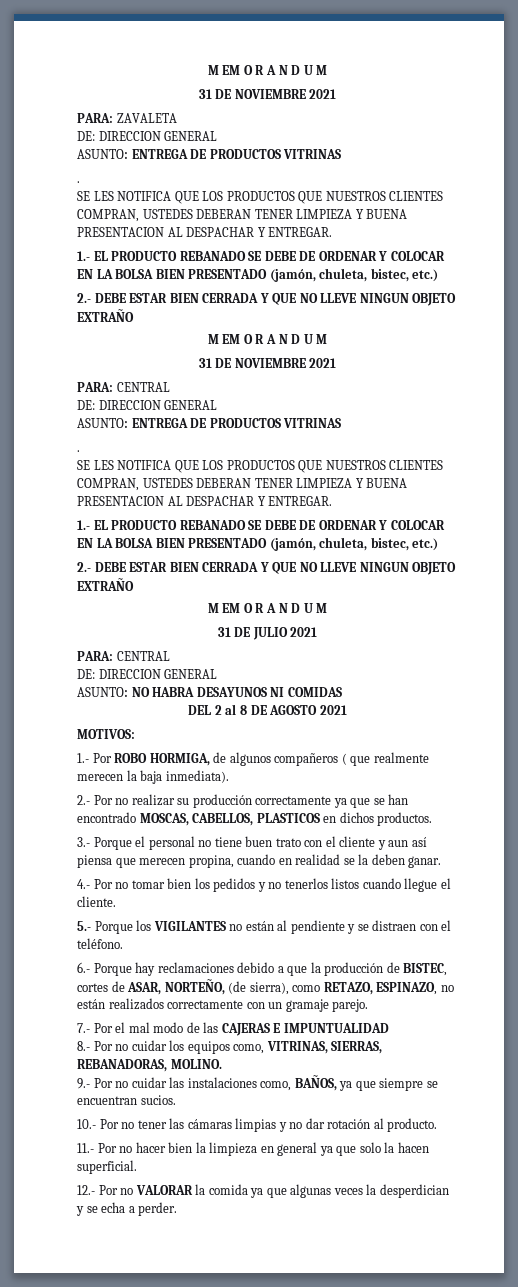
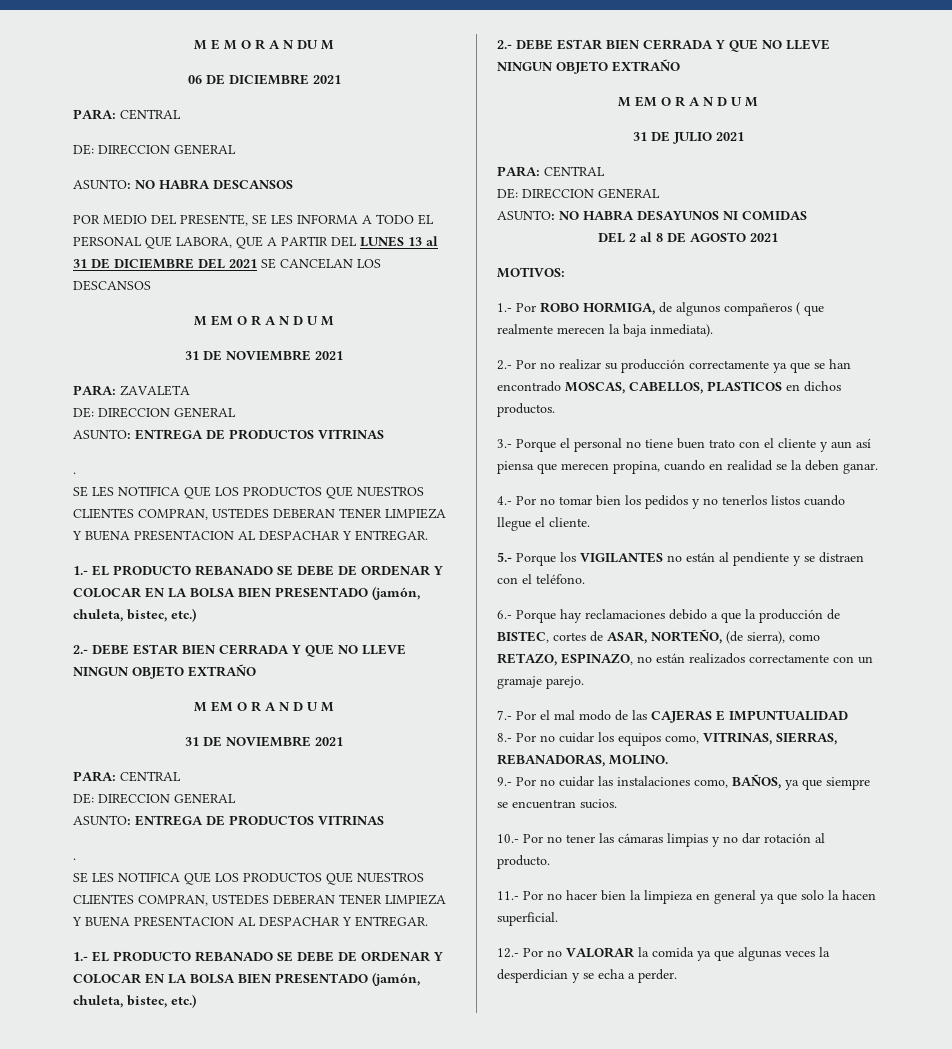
+ M E M O R A N DU M
+ 06 DE DICIEMBRE 2021
+ PARA: CENTRAL
+ DE: DIRECCION GENERAL
+ ASUNTO: NO HABRA DESCANSOS
+ POR MEDIO DEL PRESENTE, SE LES INFORMA A TODO EL PERSONAL QUE LABORA, QUE A PARTIR DEL LUNES 13 al 31 DE DICIEMBRE DEL 2021 SE CANCELAN LOS DESCANSOS

